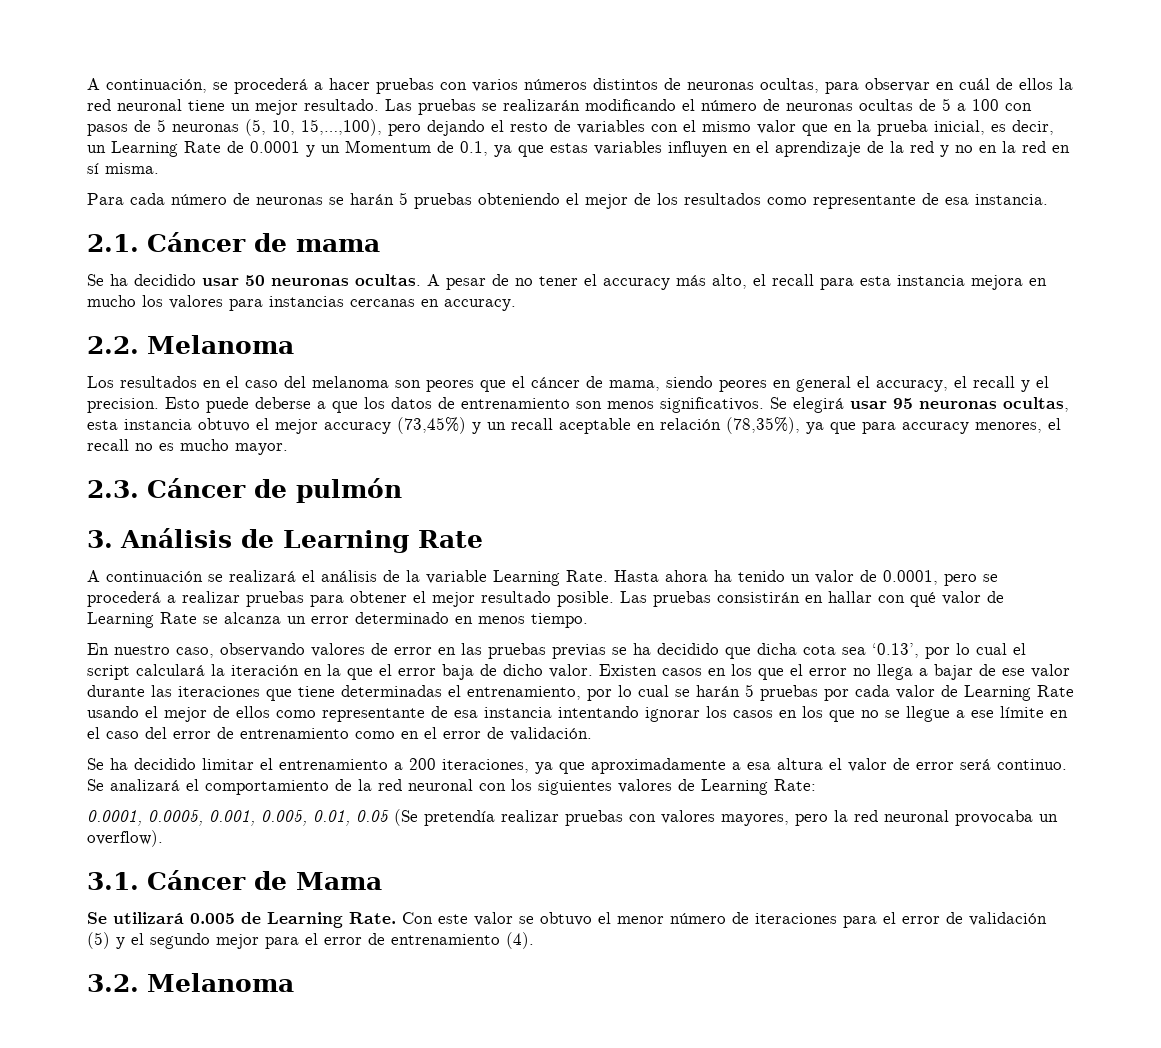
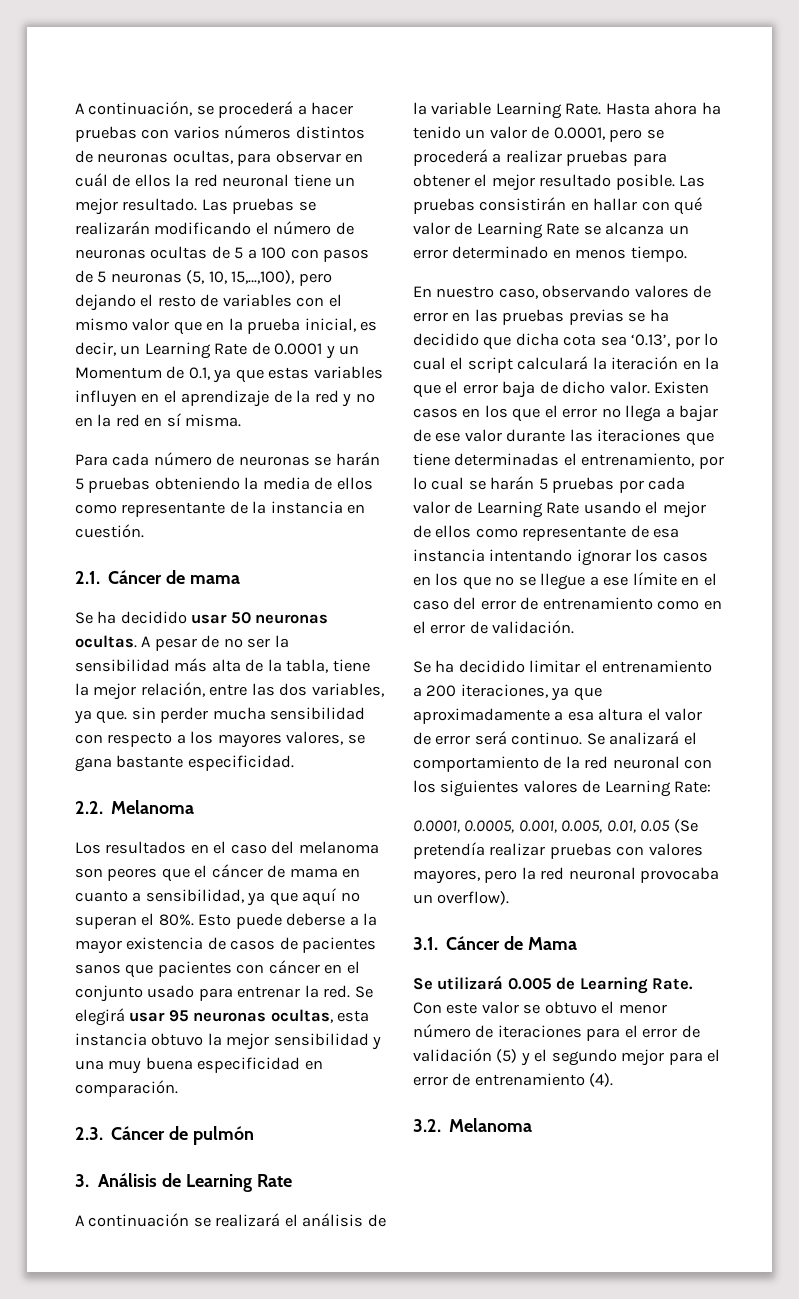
- Para cada número de neuronas se harán 5 pruebas obteniendo el mejor de los resultados como representante de esa instancia.
+ Para cada número de neuronas se harán 5 pruebas obteniendo la media de ellos como representante de la instancia en cuestión.
- A pesar de no tener el accuracy más alto, el recall para esta instancia mejora en mucho los valores para instancias cercanas en accuracy.
+ A pesar de no ser la sensibilidad más alta de la tabla, tiene la mejor relación, entre las dos variables, ya que. sin perder mucha sensibilidad con respecto a los mayores valores, se gana bastante especificidad.
- Los resultados en el caso del melanoma son peores que el cáncer de mama, siendo peores en general el accuracy, el recall y el precision. Esto puede deberse a que los datos de entrenamiento son menos significativos.
+ Los resultados en el caso del melanoma son peores que el cáncer de mama en cuanto a sensibilidad, ya que aquí no superan el 80%. Esto puede deberse a la mayor existencia de casos de pacientes sanos que pacientes con cáncer en el conjunto usado para entrenar la red.
- Se elegirá usar 95 neuronas ocultas, esta instancia obtuvo el mejor accuracy (73,45%) y un recall aceptable en relación (78,35%), ya que para accuracy menores, el recall no es mucho mayor.
+ Se elegirá usar 95 neuronas ocultas, esta instancia obtuvo la mejor sensibilidad y una muy buena especificidad en comparación.

